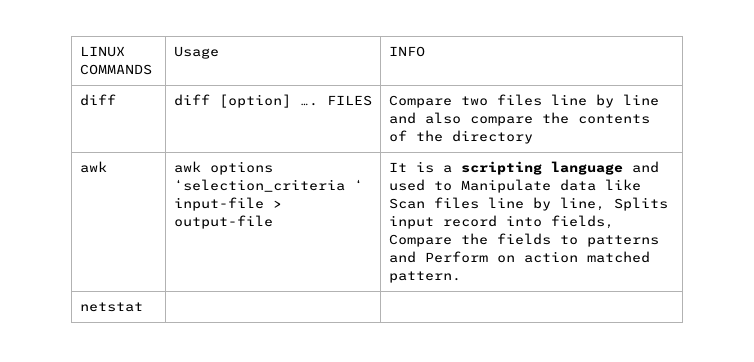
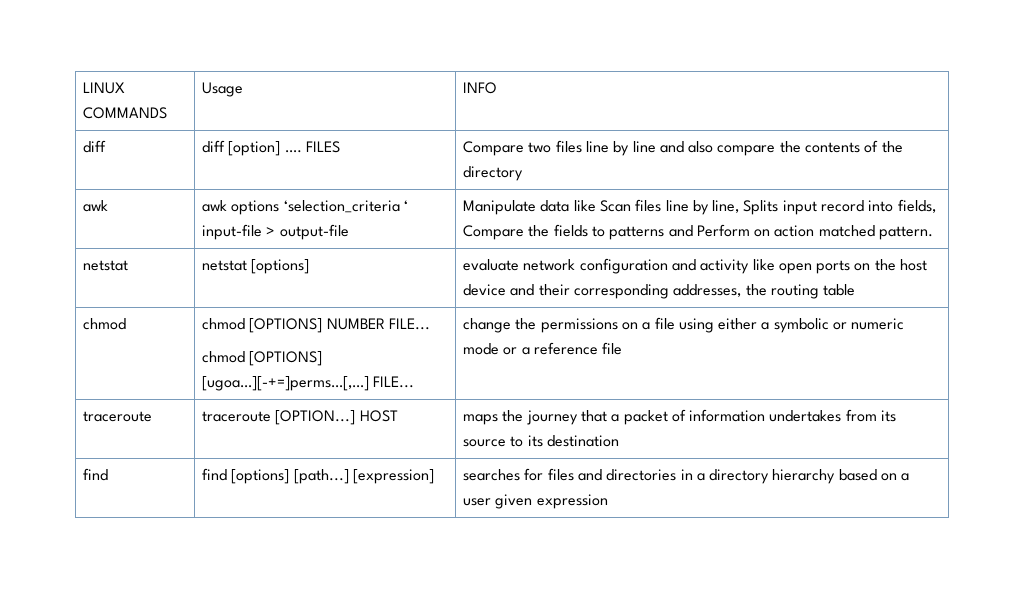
- awk | awk options ‘selection_criteria ‘ input-file > output-file | It is a scripting language and used to Manipulate data like Scan files line by line, Splits input record into fields, Compare the fields to patterns and Perform on action matched pattern.
+ awk | awk options ‘selection_criteria ‘ input-file > output-file | Manipulate data like Scan files line by line, Splits input record into fields, Compare the fields to patterns and Perform on action matched pattern.
- netstat | |
+ netstat | netstat [options] | evaluate network configuration and activity like open ports on the host device and their corresponding addresses, the routing table
+ chmod | chmod [OPTIONS] NUMBER FILE...
+ chmod [OPTIONS] [ugoa…][-+=]perms…[,…] FILE... | change the permissions on a file using either a symbolic or numeric mode or a reference file
+ traceroute | traceroute [OPTION...] HOST | maps the journey that a packet of information undertakes from its source to its destination
+ find | find [options] [path...] [expression] | searches for files and directories in a directory hierarchy based on a user given expression

